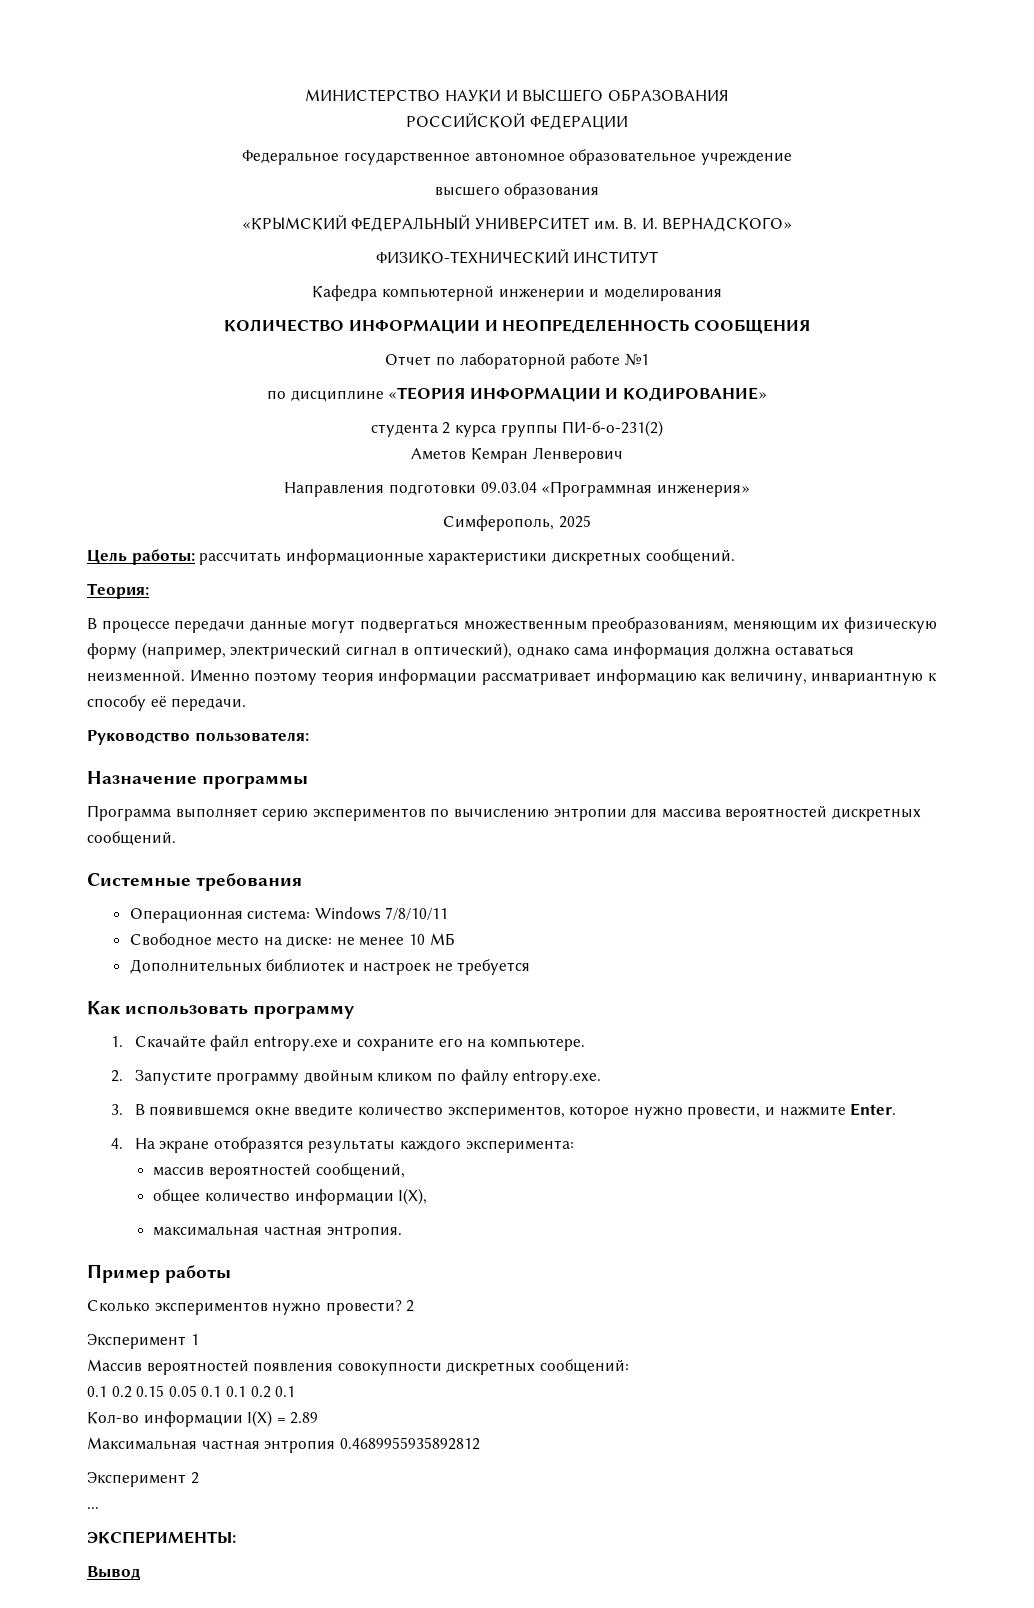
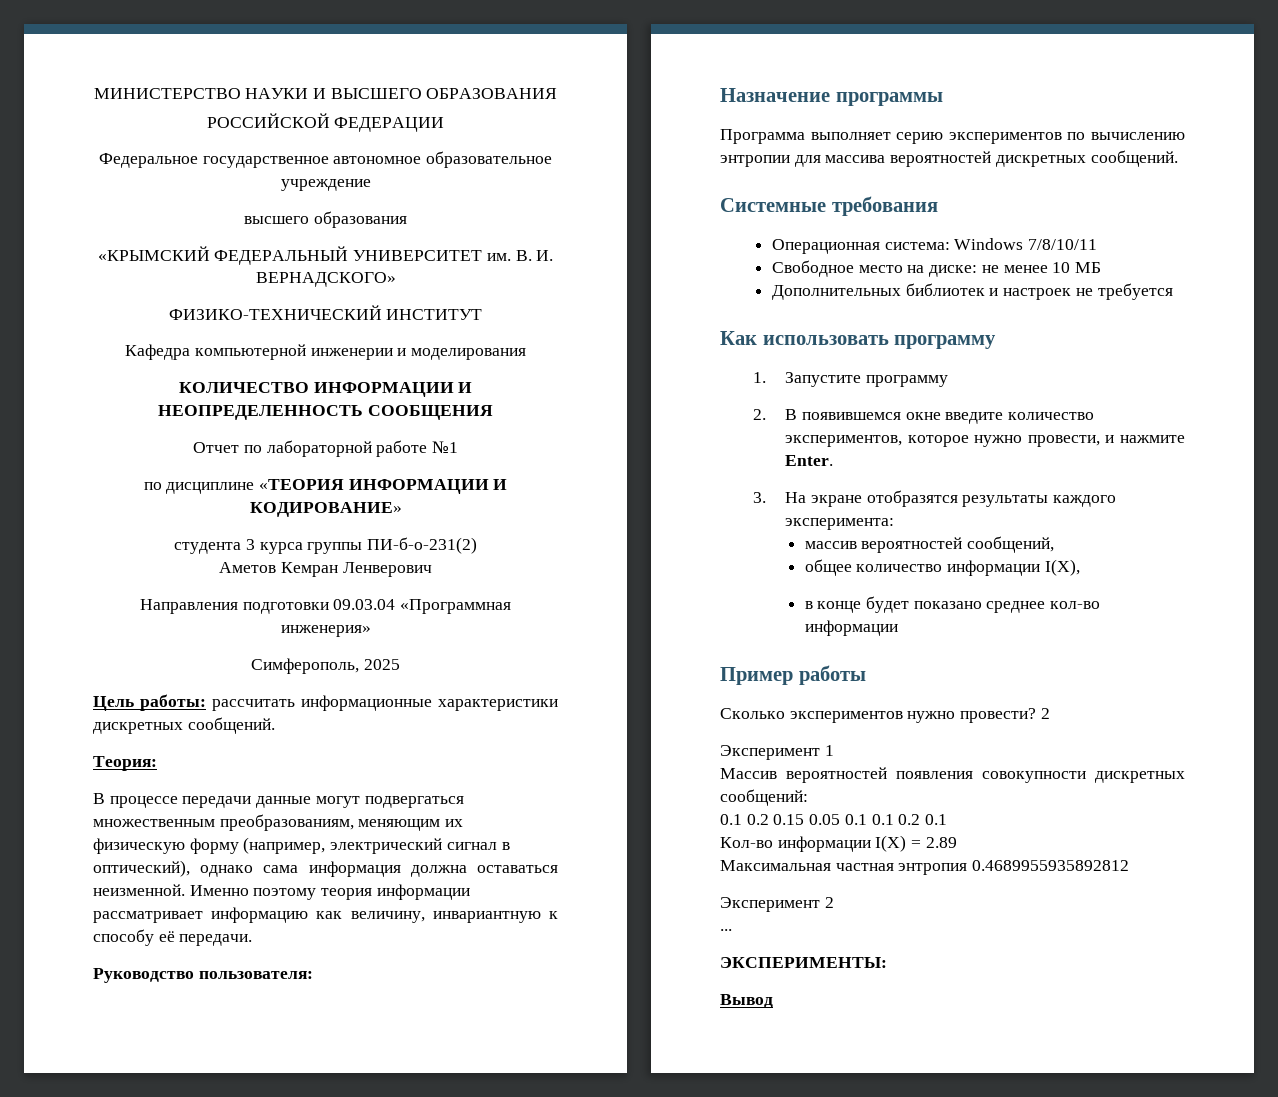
- студента 2 курса группы ПИ-б-о-231(2)
+ студента 3 курса группы ПИ-б-о-231(2)
- 1. Скачайте файл entropy.exe и сохраните его на компьютере.
- 2. Запустите программу двойным кликом по файлу entropy.exe.
- 3. В появившемся окне введите количество экспериментов, которое нужно провести, и нажмите Enter.
+ 1. Запустите программу
+ 2. В появившемся окне введите количество экспериментов, которое нужно провести, и нажмите Enter.
- 4. На экране отобразятся результаты каждого эксперимента:
+ 3. На экране отобразятся результаты каждого эксперимента:
- максимальная частная энтропия.
+ в конце будет показано среднее кол-во информации

